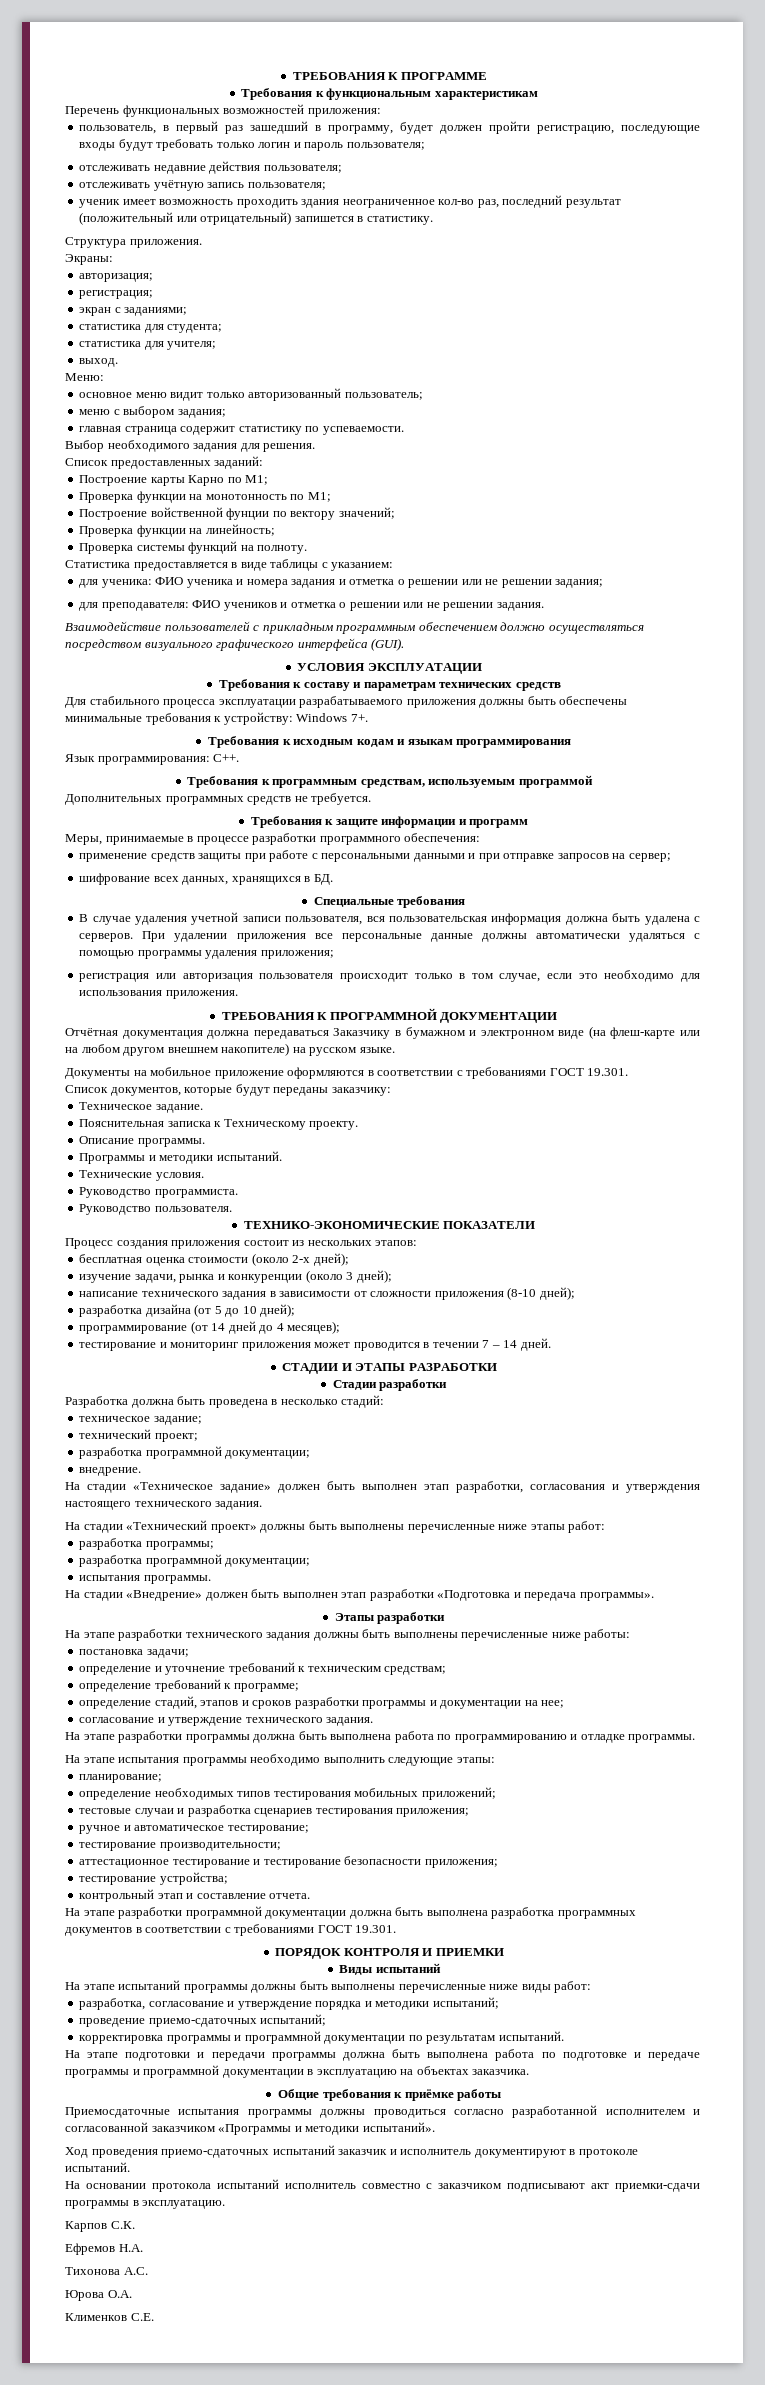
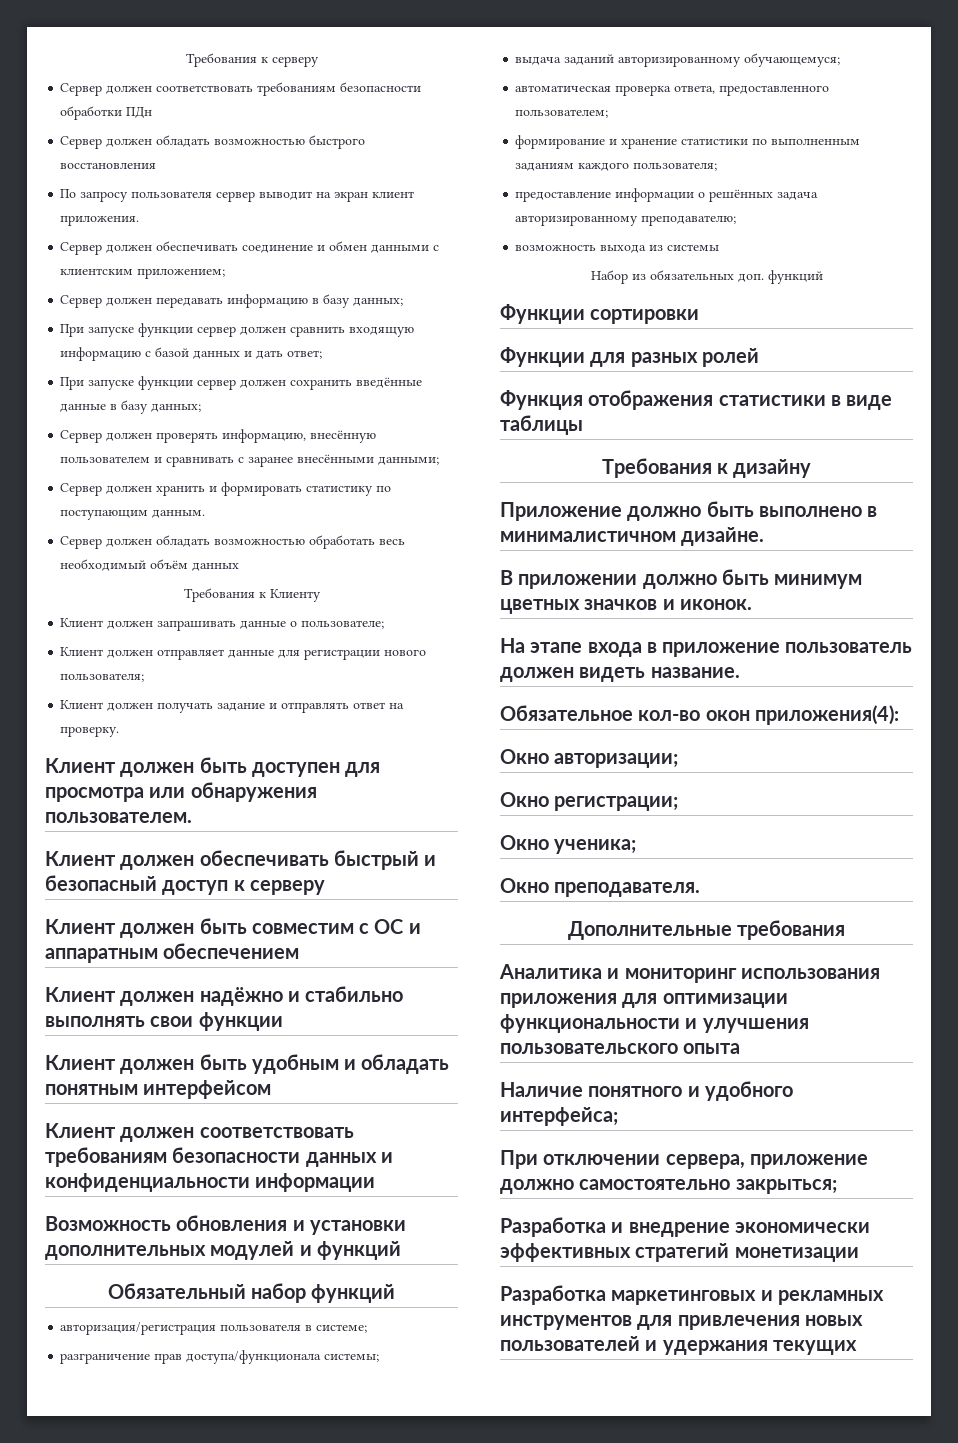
- ТРЕБОВАНИЯ К ПРОГРАММЕ
- Требования к функциональным характеристикам
- Перечень функциональных возможностей приложения:
- пользователь, в первый раз зашедший в программу, будет должен пройти регистрацию, последующие входы будут требовать только логин и пароль пользователя;
- отслеживать недавние действия пользователя;
- отслеживать учётную запись пользователя;
- ученик имеет возможность проходить здания неограниченное кол-во раз, последний результат (положительный или отрицательный) запишется в статистику.
- Структура приложения.
- Экраны:
- авторизация;
- регистрация;
- экран с заданиями;
- статистика для студента;
- статистика для учителя;
- выход.
- Меню:
- основное меню видит только авторизованный пользователь;
- меню с выбором задания;
- главная страница содержит статистику по успеваемости.
- Выбор необходимого задания для решения.
- Список предоставленных заданий:
- Построение карты Карно по М1;
- Проверка функции на монотонность по М1;
- Построение войственной фунции по вектору значений;
- Проверка функции на линейность;
- Проверка системы функций на полноту.
- Статистика предоставляется в виде таблицы с указанием:
- для ученика: ФИО ученика и номера задания и отметка о решении или не решении задания;
- для преподавателя: ФИО учеников и отметка о решении или не решении задания.
- Взаимодействие пользователей с прикладным программным обеспечением должно осуществляться посредством визуального графического интерфейса (GUI).
- УСЛОВИЯ ЭКСПЛУАТАЦИИ
- Требования к составу и параметрам технических средств
- Для стабильного процесса эксплуатации разрабатываемого приложения должны быть обеспечены минимальные требования к устройству: Windows 7+.
- Требования к исходным кодам и языкам программирования
- Язык программирования: С++.
- Требования к программным средствам, используемым программой
- Дополнительных программных средств не требуется.
- Требования к защите информации и программ
- Меры, принимаемые в процессе разработки программного обеспечения:
- применение средств защиты при работе с персональными данными и при отправке запросов на сервер;
- шифрование всех данных, хранящихся в БД.
- Специальные требования
- В случае удаления учетной записи пользователя, вся пользовательская информация должна быть удалена с серверов. При удалении приложения все персональные данные должны автоматически удаляться с помощью программы удаления приложения;
- регистрация или авторизация пользователя происходит только в том случае, если это необходимо для использования приложения.
- ТРЕБОВАНИЯ К ПРОГРАММНОЙ ДОКУМЕНТАЦИИ
- Отчётная документация должна передаваться Заказчику в бумажном и электронном виде (на флеш-карте или на любом другом внешнем накопителе) на русском языке.
- Документы на мобильное приложение оформляются в соответствии с требованиями ГОСТ 19.301.
- Список документов, которые будут переданы заказчику:
- Техническое задание.
- Пояснительная записка к Техническому проекту.
- Описание программы.
- Программы и методики испытаний.
- Технические условия.
- Руководство программиста.
- Руководство пользователя.
- ТЕХНИКО-ЭКОНОМИЧЕСКИЕ ПОКАЗАТЕЛИ
- Процесс создания приложения состоит из нескольких этапов:
- бесплатная оценка стоимости (около 2-х дней);
- изучение задачи, рынка и конкуренции (около 3 дней);
- написание технического задания в зависимости от сложности приложения (8-10 дней);
- разработка дизайна (от 5 до 10 дней);
- программирование (от 14 дней до 4 месяцев);
- тестирование и мониторинг приложения может проводится в течении 7 – 14 дней.
- СТАДИИ И ЭТАПЫ РАЗРАБОТКИ
- Стадии разработки
- Разработка должна быть проведена в несколько стадий:
- техническое задание;
- технический проект;
- разработка программной документации;
- внедрение.
- На стадии «Техническое задание» должен быть выполнен этап разработки, согласования и утверждения настоящего технического задания.
- На стадии «Технический проект» должны быть выполнены перечисленные ниже этапы работ:
- разработка программы;
- разработка программной документации;
- испытания программы.
- На стадии «Внедрение» должен быть выполнен этап разработки «Подготовка и передача программы».
- Этапы разработки
- На этапе разработки технического задания должны быть выполнены перечисленные ниже работы:
- постановка задачи;
- определение и уточнение требований к техническим средствам;
- определение требований к программе;
- определение стадий, этапов и сроков разработки программы и документации на нее;
- согласование и утверждение технического задания.
- На этапе разработки программы должна быть выполнена работа по программированию и отладке программы.
- На этапе испытания программы необходимо выполнить следующие этапы:
- планирование;
- определение необходимых типов тестирования мобильных приложений;
- тестовые случаи и разработка сценариев тестирования приложения;
- ручное и автоматическое тестирование;
- тестирование производительности;
- аттестационное тестирование и тестирование безопасности приложения;
- тестирование устройства;
- контрольный этап и составление отчета.
- На этапе разработки программной документации должна быть выполнена разработка программных документов в соответствии с требованиями ГОСТ 19.301.
- ПОРЯДОК КОНТРОЛЯ И ПРИЕМКИ
- Виды испытаний
- На этапе испытаний программы должны быть выполнены перечисленные ниже виды работ:
- разработка, согласование и утверждение порядка и методики испытаний;
- проведение приемо-сдаточных испытаний;
- корректировка программы и программной документации по результатам испытаний.
- На этапе подготовки и передачи программы должна быть выполнена работа по подготовке и передаче программы и программной документации в эксплуатацию на объектах заказчика.
- Общие требования к приёмке работы
- Приемосдаточные испытания программы должны проводиться согласно разработанной исполнителем и согласованной заказчиком «Программы и методики испытаний».
- Ход проведения приемо-сдаточных испытаний заказчик и исполнитель документируют в протоколе испытаний.
- На основании протокола испытаний исполнитель совместно с заказчиком подписывают акт приемки-сдачи программы в эксплуатацию.
- Карпов С.К.
- Ефремов Н.А.
- Тихонова А.С.
- Юрова О.А.
- Клименков С.Е.
+ Требования к серверу
+ Сервер должен соответствовать требованиям безопасности обработки ПДн
+ Сервер должен обладать возможностью быстрого восстановления
+ По запросу пользователя сервер выводит на экран клиент приложения.
+ Сервер должен обеспечивать соединение и обмен данными с клиентским приложением;
+ Сервер должен передавать информацию в базу данных;
+ При запуске функции сервер должен сравнить входящую информацию с базой данных и дать ответ;
+ При запуске функции сервер должен сохранить введённые данные в базу данных;
+ Сервер должен проверять информацию, внесённую пользователем и сравнивать с заранее внесёнными данными;
+ Сервер должен хранить и формировать статистику по поступающим данным.
+ Сервер должен обладать возможностью обработать весь необходимый объём данных
+ Требования к Клиенту
+ Клиент должен запрашивать данные о пользователе;
+ Клиент должен отправляет данные для регистрации нового пользователя;
+ Клиент должен получать задание и отправлять ответ на проверку.
+ Клиент должен быть доступен для просмотра или обнаружения пользователем.
+ Клиент должен обеспечивать быстрый и безопасный доступ к серверу
+ Клиент должен быть совместим с ОС и аппаратным обеспечением
+ Клиент должен надёжно и стабильно выполнять свои функции
+ Клиент должен быть удобным и обладать понятным интерфейсом
+ Клиент должен соответствовать требованиям безопасности данных и конфиденциальности информации
+ Возможность обновления и установки дополнительных модулей и функций
+ Обязательный набор функций
+ авторизация/регистрация пользователя в системе;
+ разграничение прав доступа/функционала системы;
+ выдача заданий авторизированному обучающемуся;
+ автоматическая проверка ответа, предоставленного пользователем;
+ формирование и хранение статистики по выполненным заданиям каждого пользователя;
+ предоставление информации о решённых задача авторизированному преподавателю;
+ возможность выхода из системы
+ Набор из обязательных доп. функций
+ Функции сортировки
+ Функции для разных ролей
+ Функция отображения статистики в виде таблицы
+ Требования к дизайну
+ Приложение должно быть выполнено в минималистичном дизайне.
+ В приложении должно быть минимум цветных значков и иконок.
+ На этапе входа в приложение пользователь должен видеть название.
+ Обязательное кол-во окон приложения(4):
+ Окно авторизации;
+ Окно регистрации;
+ Окно ученика;
+ Окно преподавателя.
+ Дополнительные требования
+ Аналитика и мониторинг использования приложения для оптимизации функциональности и улучшения пользовательского опыта
+ Наличие понятного и удобного интерфейса;
+ При отключении сервера, приложение должно самостоятельно закрыться;
+ Разработка и внедрение экономически эффективных стратегий монетизации
+ Разработка маркетинговых и рекламных инструментов для привлечения новых пользователей и удержания текущих

